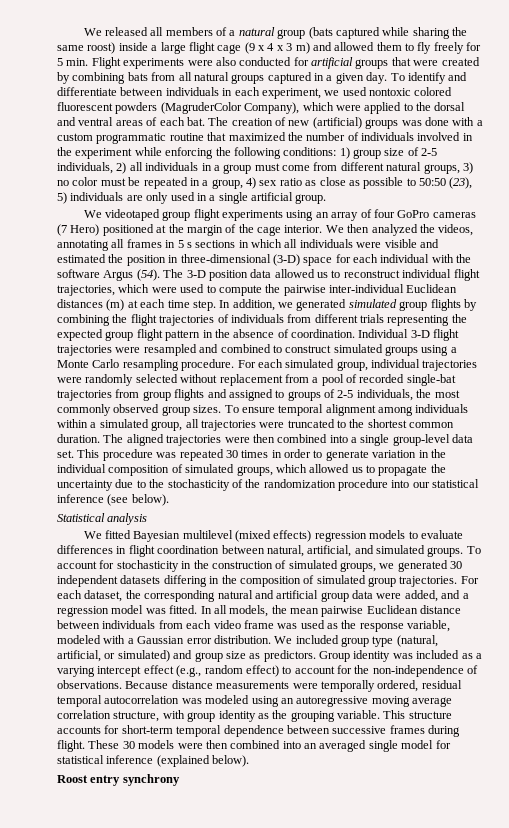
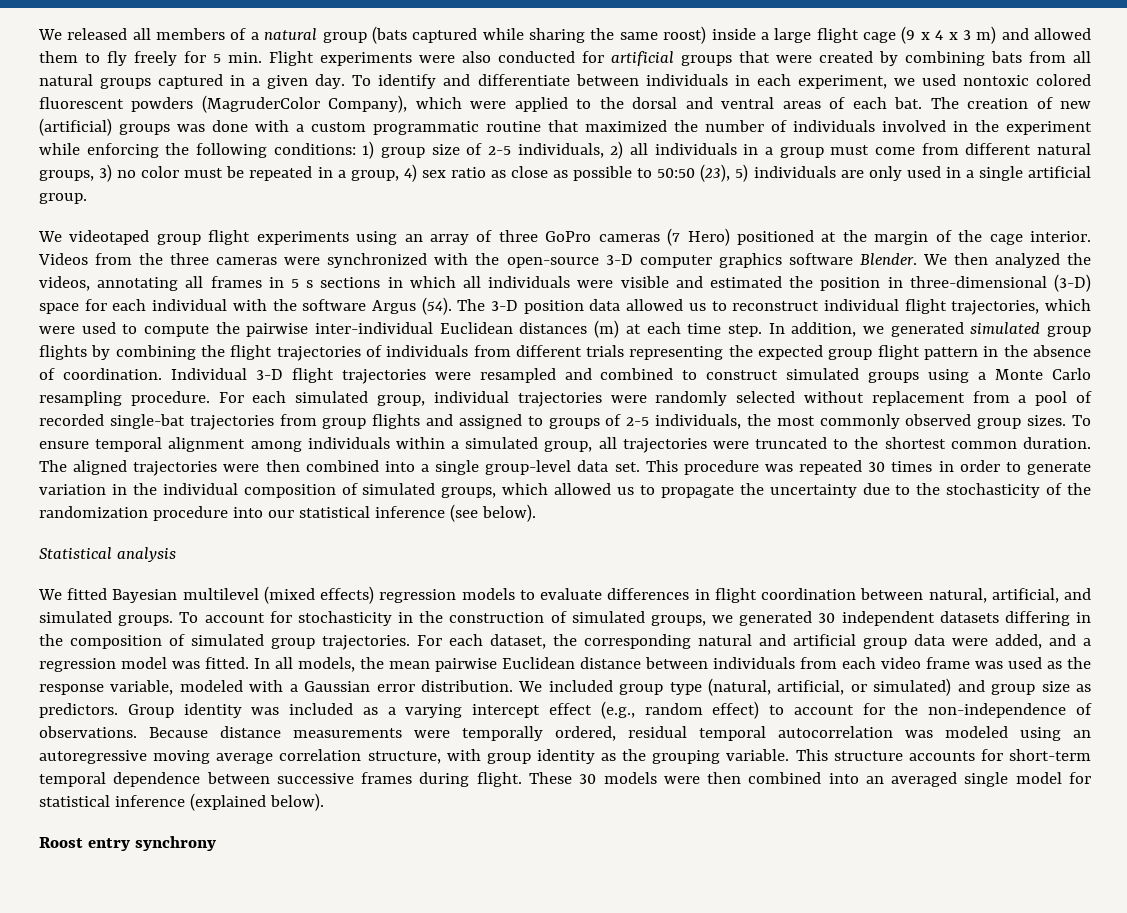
- We videotaped group flight experiments using an array of four GoPro cameras (7 Hero) positioned at the margin of the cage interior.
+ We videotaped group flight experiments using an array of three GoPro cameras (7 Hero) positioned at the margin of the cage interior.
+ Videos from the three cameras were synchronized with the open-source 3-D computer graphics software Blender.

